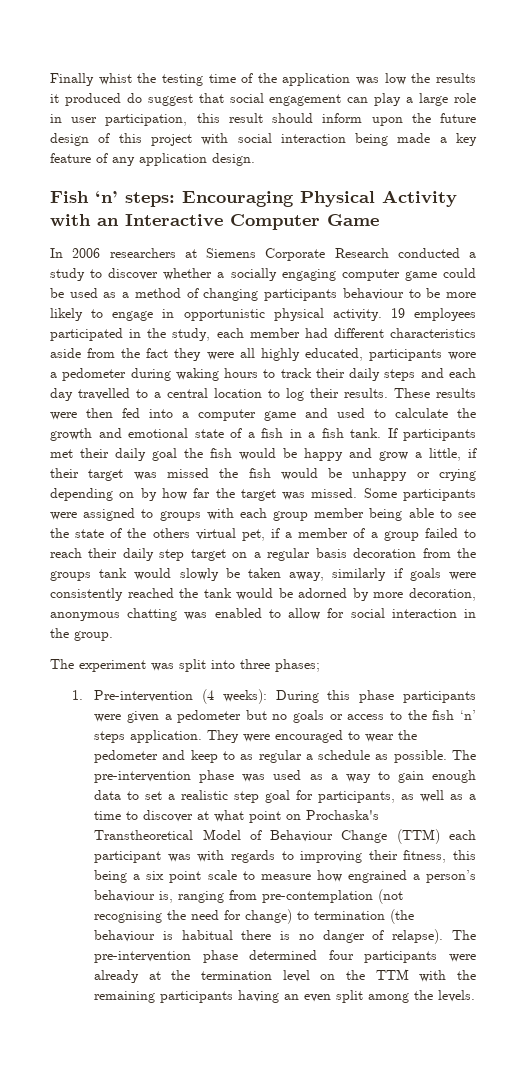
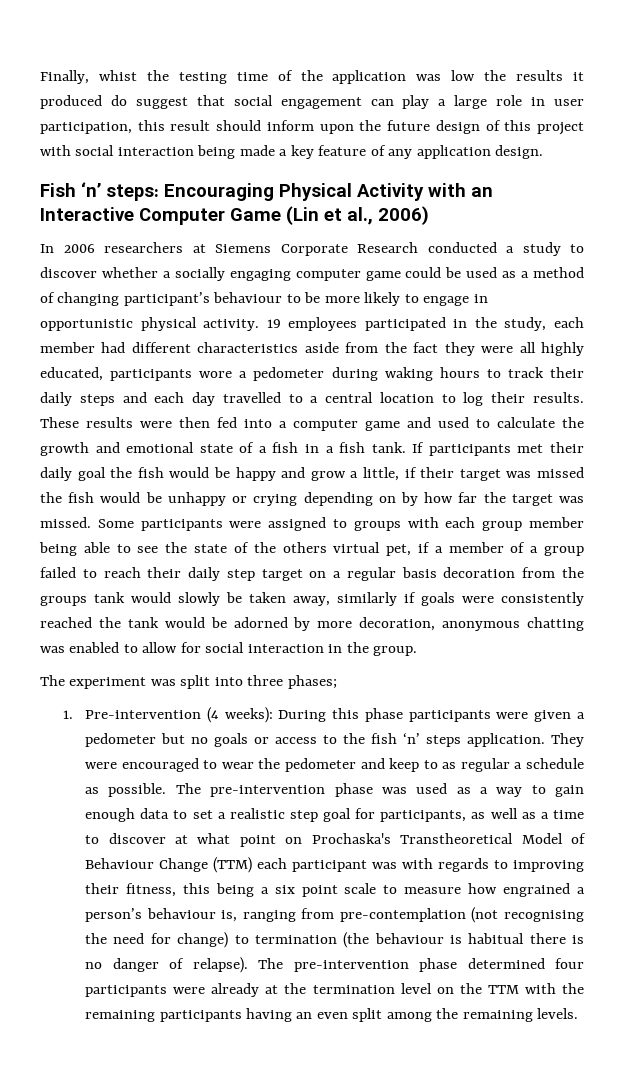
- Finally whist the testing time of the application was low the results it produced do suggest that social engagement can play a large role in user participation, this result should inform upon the future design of this project with social interaction being made a key feature of any application design.
+ Finally, whist the testing time of the application was low the results it produced do suggest that social engagement can play a large role in user participation, this result should inform upon the future design of this project with social interaction being made a key feature of any application design.
- Fish ‘n’ steps: Encouraging Physical Activity with an Interactive Computer Game
+ Fish ‘n’ steps: Encouraging Physical Activity with an Interactive Computer Game (Lin et al., 2006)
- In 2006 researchers at Siemens Corporate Research conducted a study to discover whether a socially engaging computer game could be used as a method of changing participants behaviour to be more likely to engage in opportunistic physical activity.
+ In 2006 researchers at Siemens Corporate Research conducted a study to discover whether a socially engaging computer game could be used as a method of changing participant’s behaviour to be more likely to engage in opportunistic physical activity.
- The pre-intervention phase determined four participants were already at the termination level on the TTM with the remaining participants having an even split among the levels.
+ The pre-intervention phase determined four participants were already at the termination level on the TTM with the remaining participants having an even split among the remaining levels.

